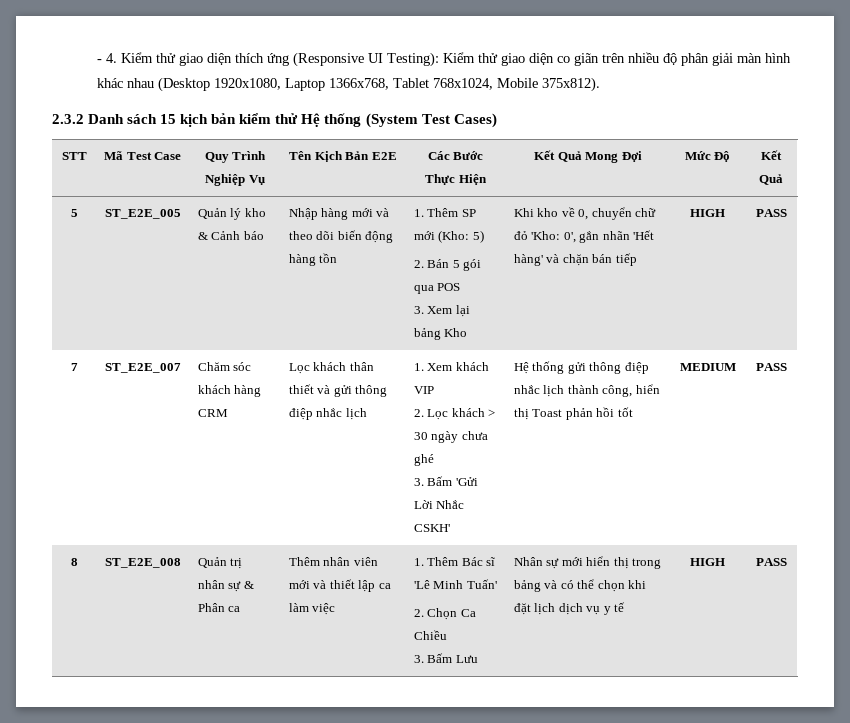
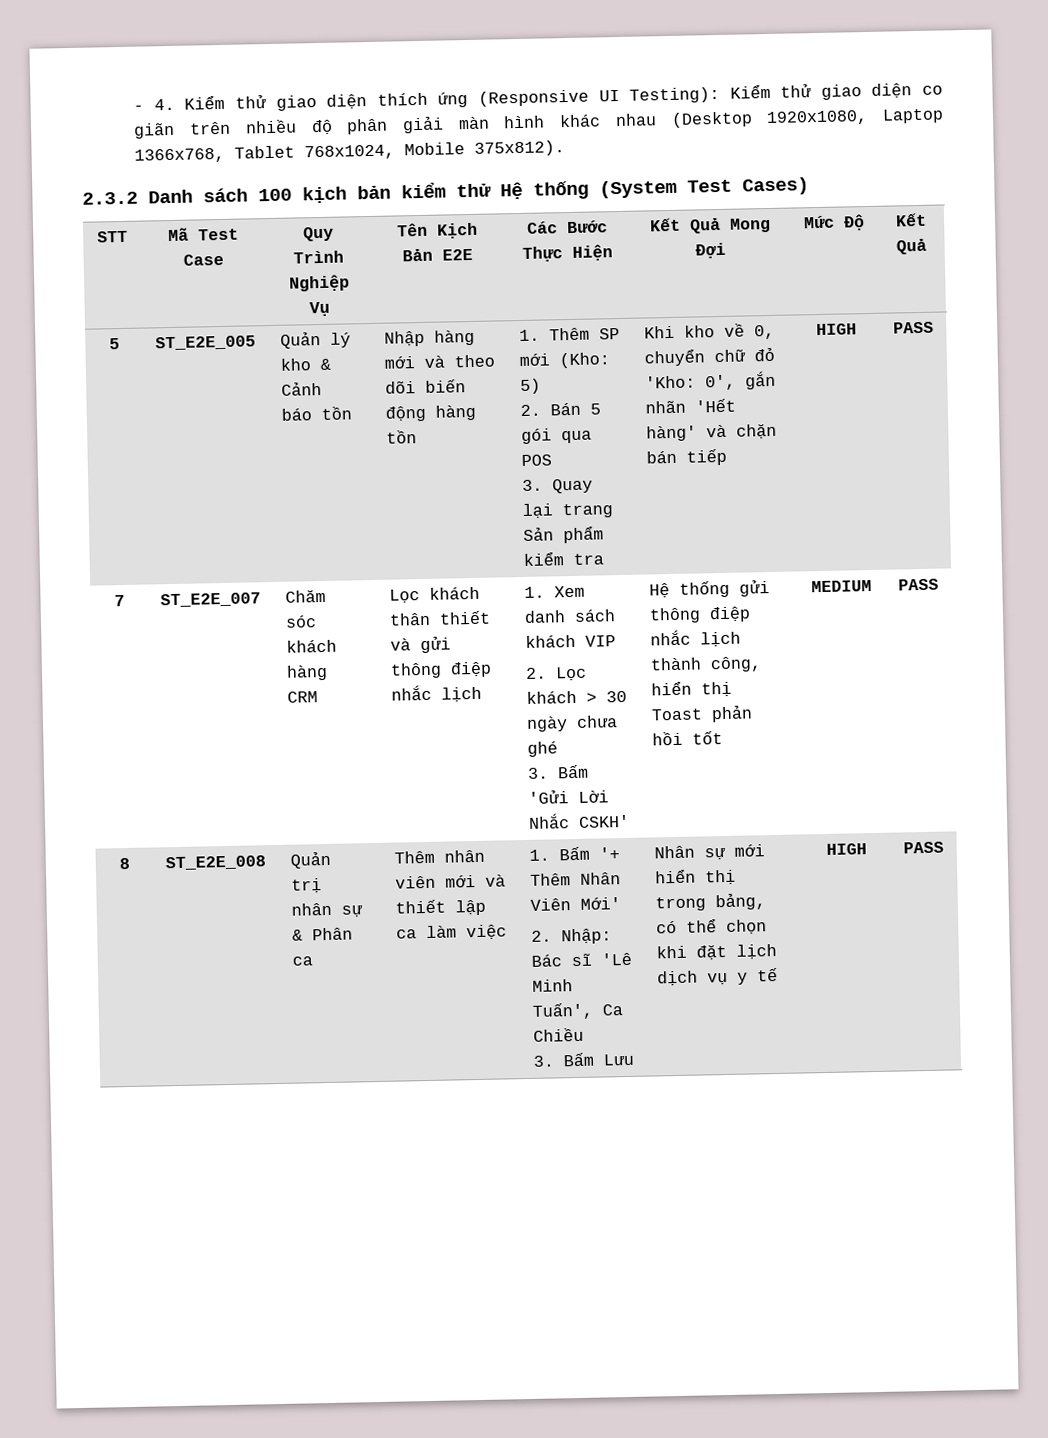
- 2.3.2 Danh sách 15 kịch bản kiểm thử Hệ thống (System Test Cases)
+ 2.3.2 Danh sách 100 kịch bản kiểm thử Hệ thống (System Test Cases)
- Quản lý kho & Cảnh báo
+ Quản lý kho & Cảnh báo tồn
- 3. Xem lại bảng Kho
+ 3. Quay lại trang Sản phẩm kiểm tra
- 1. Xem khách VIP
+ 1. Xem danh sách khách VIP
- 1. Thêm Bác sĩ 'Lê Minh Tuấn'
- 2. Chọn Ca Chiều
+ 1. Bấm '+ Thêm Nhân Viên Mới'
+ 2. Nhập: Bác sĩ 'Lê Minh Tuấn', Ca Chiều
- Nhân sự mới hiển thị trong bảng và có thể chọn khi đặt lịch dịch vụ y tế
+ Nhân sự mới hiển thị trong bảng, có thể chọn khi đặt lịch dịch vụ y tế

